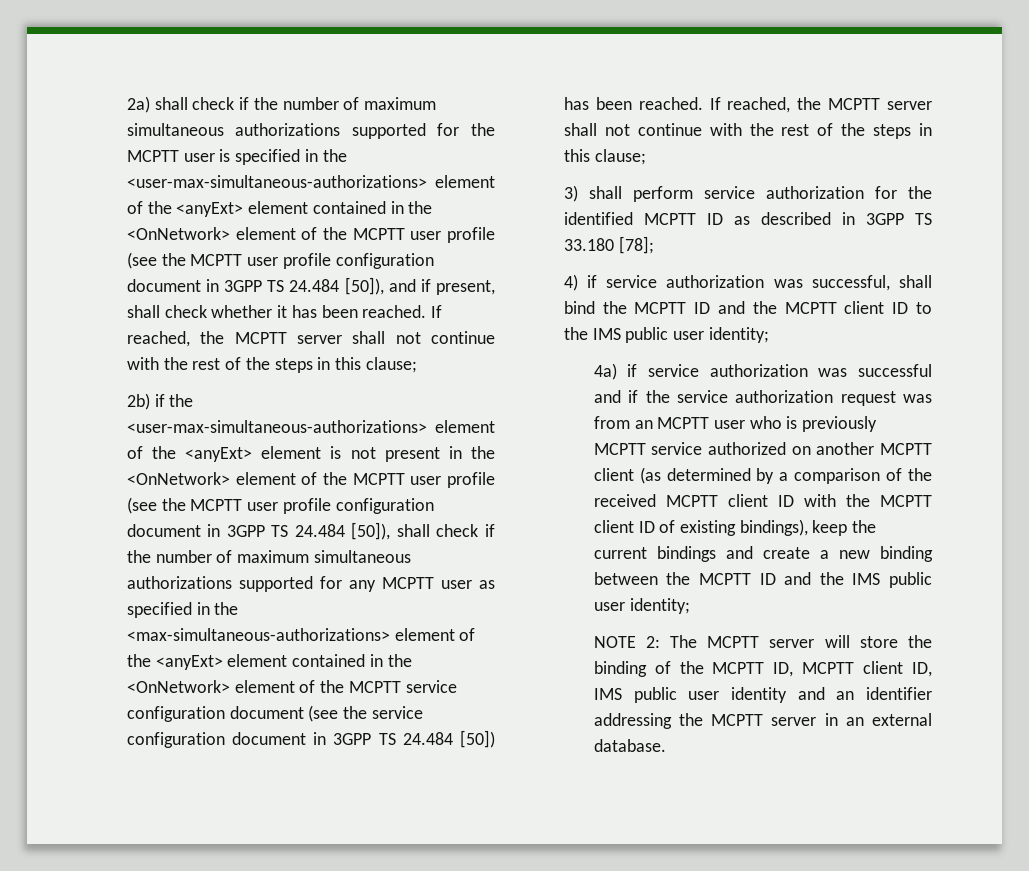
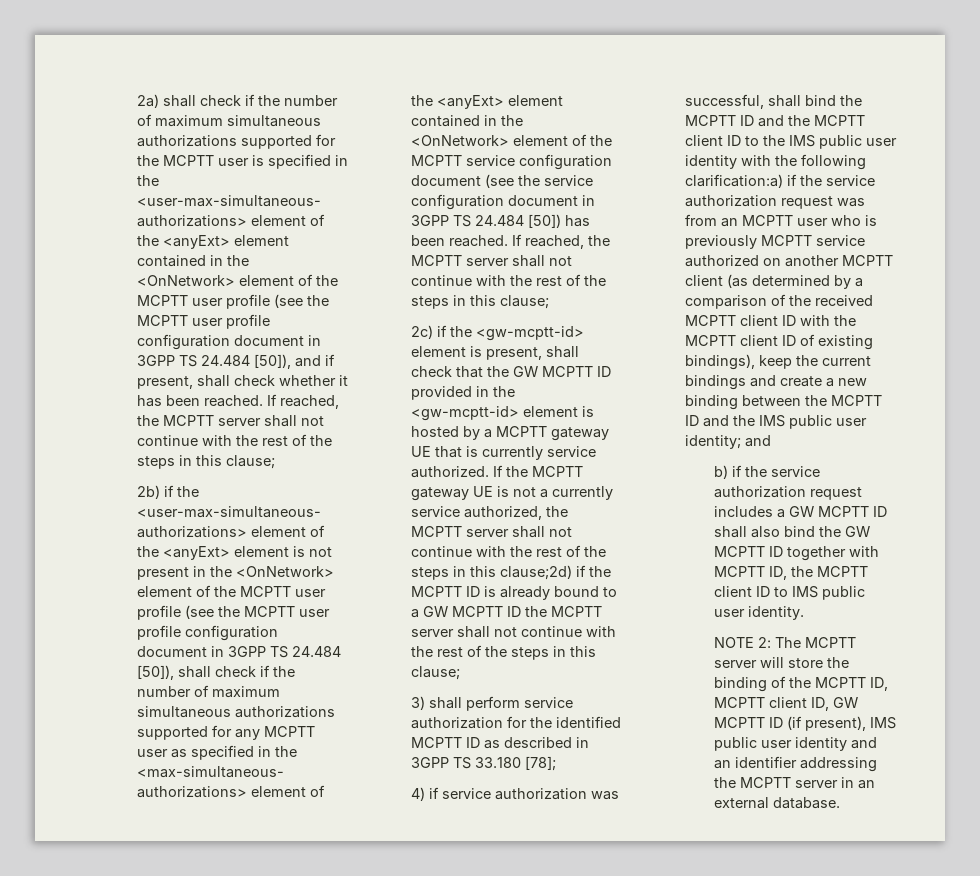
+ 2c) if the <gw-mcptt-id> element is present, shall check that the GW MCPTT ID provided in the <gw-mcptt-id> element is hosted by a MCPTT gateway UE that is currently service authorized. If the MCPTT gateway UE is not a currently service authorized, the MCPTT server shall not continue with the rest of the steps in this clause;2d) if the MCPTT ID is already bound to a GW MCPTT ID the MCPTT server shall not continue with the rest of the steps in this clause;
- 4) if service authorization was successful, shall bind the MCPTT ID and the MCPTT client ID to the IMS public user identity;
- 4a) if service authorization was successful and if the service authorization request was from an MCPTT user who is previously MCPTT service authorized on another MCPTT client (as determined by a comparison of the received MCPTT client ID with the MCPTT client ID of existing bindings), keep the current bindings and create a new binding between the MCPTT ID and the IMS public user identity;
+ 4) if service authorization was successful, shall bind the MCPTT ID and the MCPTT client ID to the IMS public user identity with the following clarification:a) if the service authorization request was from an MCPTT user who is previously MCPTT service authorized on another MCPTT client (as determined by a comparison of the received MCPTT client ID with the MCPTT client ID of existing bindings), keep the current bindings and create a new binding between the MCPTT ID and the IMS public user identity; and
+ b) if the service authorization request includes a GW MCPTT ID shall also bind the GW MCPTT ID together with MCPTT ID, the MCPTT client ID to IMS public user identity.
- NOTE 2: The MCPTT server will store the binding of the MCPTT ID, MCPTT client ID, IMS public user identity and an identifier addressing the MCPTT server in an external database.
+ NOTE 2: The MCPTT server will store the binding of the MCPTT ID, MCPTT client ID, GW MCPTT ID (if present), IMS public user identity and an identifier addressing the MCPTT server in an external database.

